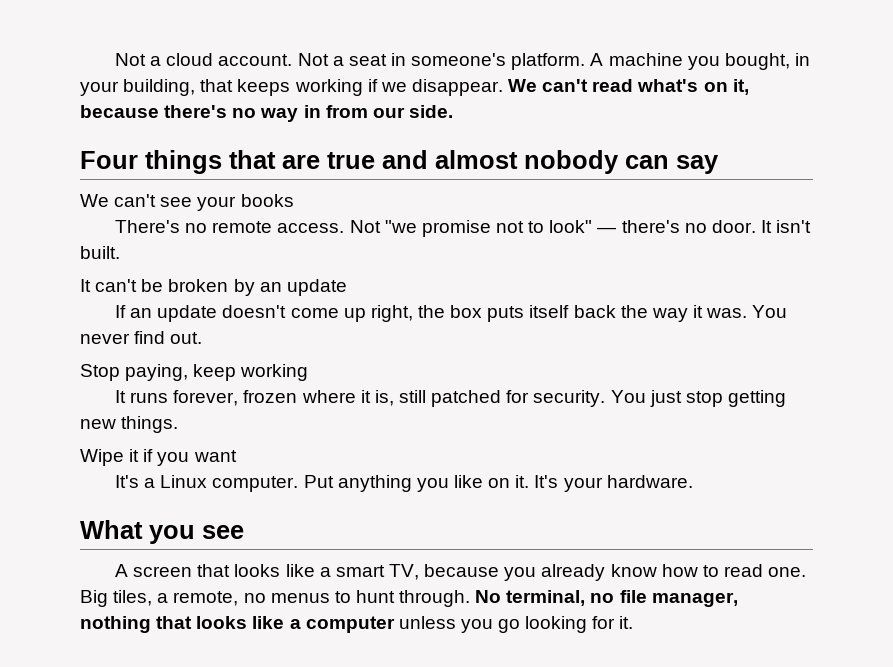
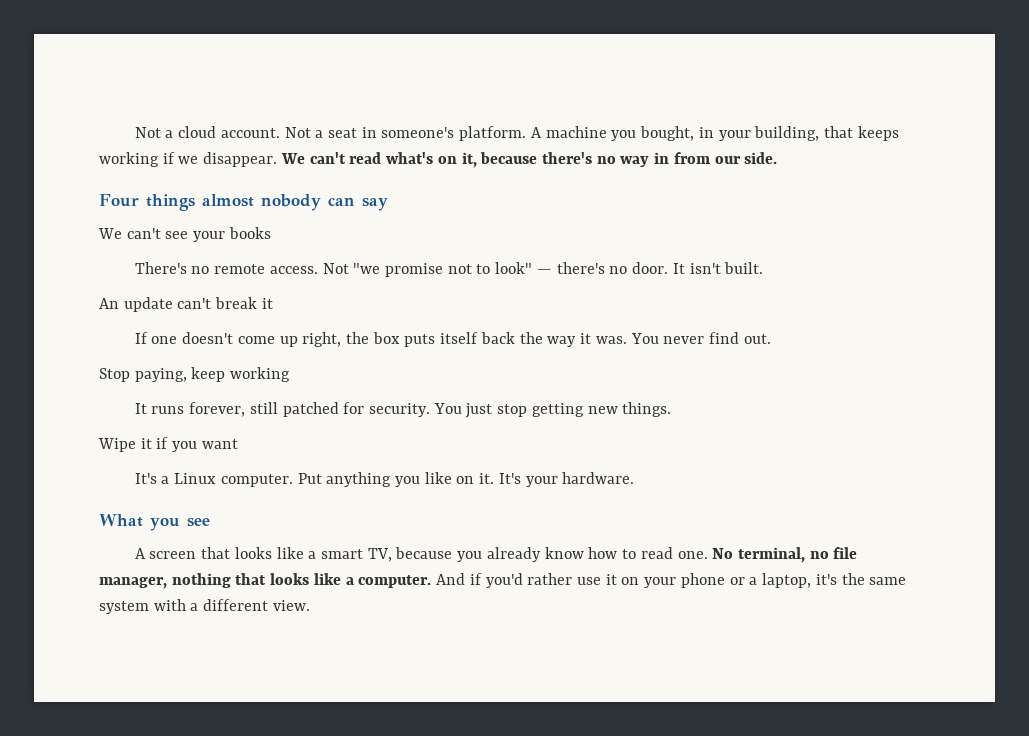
- Four things that are true and almost nobody can say
+ Four things almost nobody can say
- It can't be broken by an update
+ An update can't break it
- If an update doesn't come up right, the box puts itself back the way it was.
+ If one doesn't come up right, the box puts itself back the way it was.
- It runs forever, frozen where it is, still patched for security.
+ It runs forever, still patched for security.
- Big tiles, a remote, no menus to hunt through.
- No terminal, no file manager, nothing that looks like a computer unless you go looking for it.
+ No terminal, no file manager, nothing that looks like a computer. And if you'd rather use it on your phone or a laptop, it's the same system with a different view.

